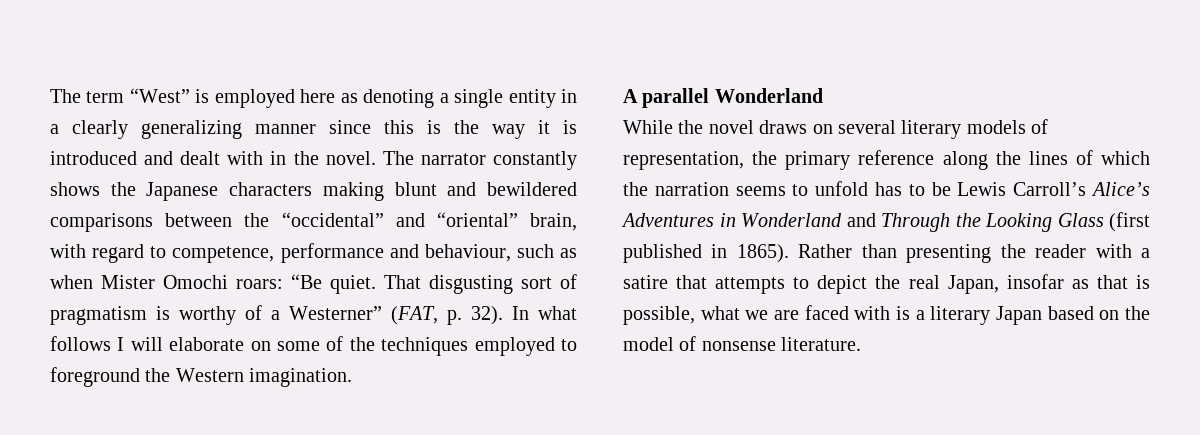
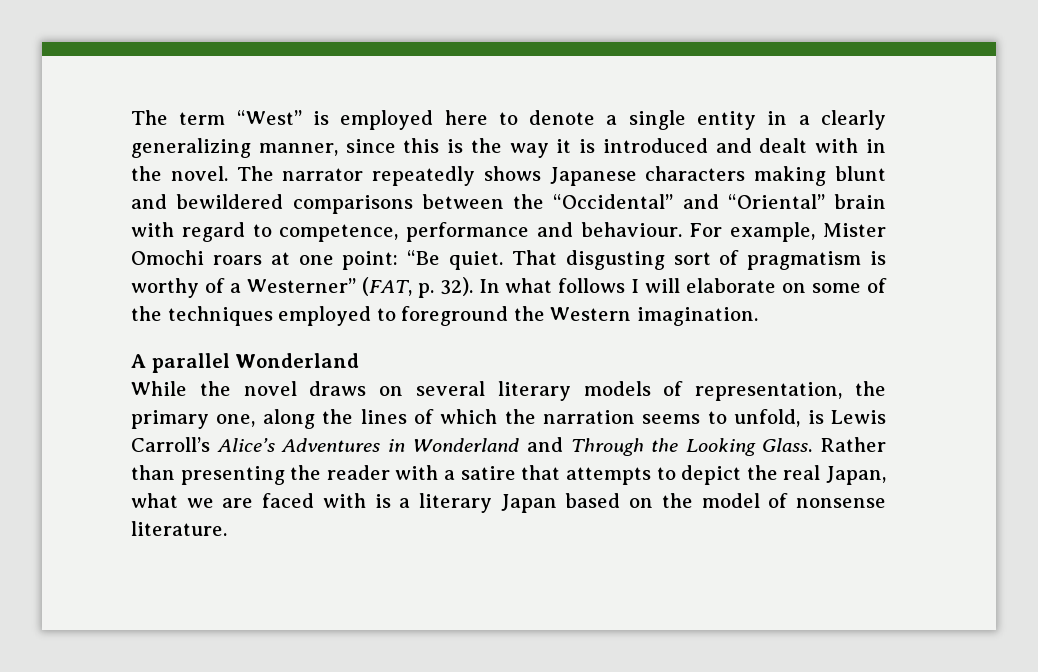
- The term “West” is employed here as denoting a single entity in a clearly generalizing manner since this is the way it is introduced and dealt with in the novel.
+ The term “West” is employed here to denote a single entity in a clearly generalizing manner, since this is the way it is introduced and dealt with in the novel.
- The narrator constantly shows the Japanese characters making blunt and bewildered comparisons between the “occidental” and “oriental” brain, with regard to competence, performance and behaviour, such as when Mister Omochi roars: “Be quiet.
+ The narrator repeatedly shows Japanese characters making blunt and bewildered comparisons between the “Occidental” and “Oriental” brain with regard to competence, performance and behaviour. For example, Mister Omochi roars at one point: “Be quiet.
- While the novel draws on several literary models of representation, the primary reference along the lines of which the narration seems to unfold has to be Lewis Carroll’s Alice’s Adventures in Wonderland and Through the Looking Glass (first published in 1865).
+ While the novel draws on several literary models of representation, the primary one, along the lines of which the narration seems to unfold, is Lewis Carroll’s Alice’s Adventures in Wonderland and Through the Looking Glass.
- Rather than presenting the reader with a satire that attempts to depict the real Japan, insofar as that is possible, what we are faced with is a literary Japan based on the model of nonsense literature.
+ Rather than presenting the reader with a satire that attempts to depict the real Japan, what we are faced with is a literary Japan based on the model of nonsense literature.

